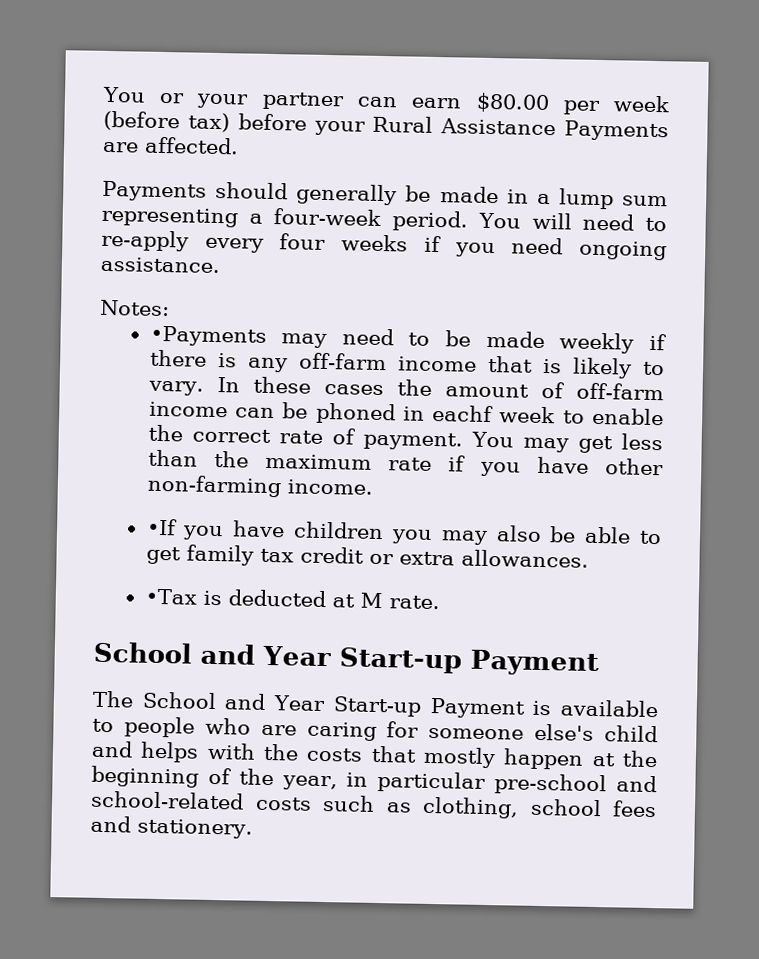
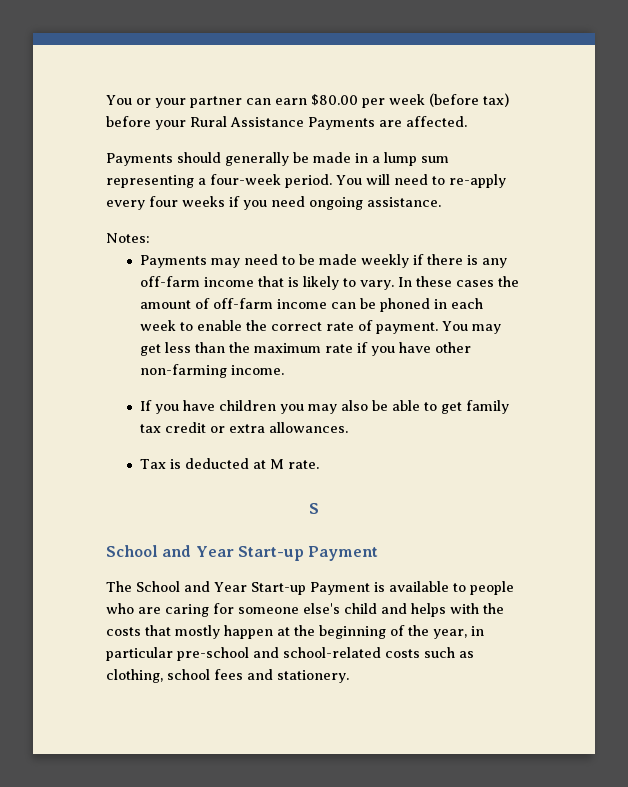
- •Payments may need to be made weekly if there is any off-farm income that is likely to vary.
+ Payments may need to be made weekly if there is any off-farm income that is likely to vary.
- In these cases the amount of off-farm income can be phoned in eachf week to enable the correct rate of payment.
+ In these cases the amount of off-farm income can be phoned in each week to enable the correct rate of payment.
- •If you have children you may also be able to get family tax credit or extra allowances.
+ If you have children you may also be able to get family tax credit or extra allowances.
- •Tax is deducted at M rate.
+ Tax is deducted at M rate.
+ S

